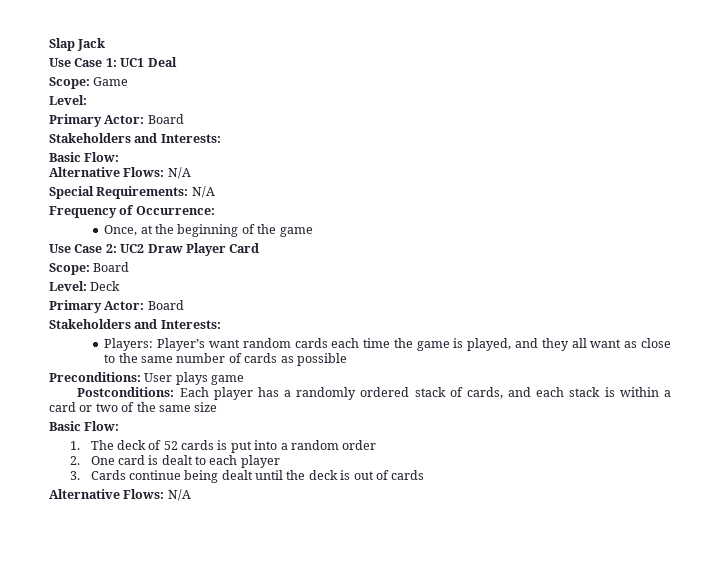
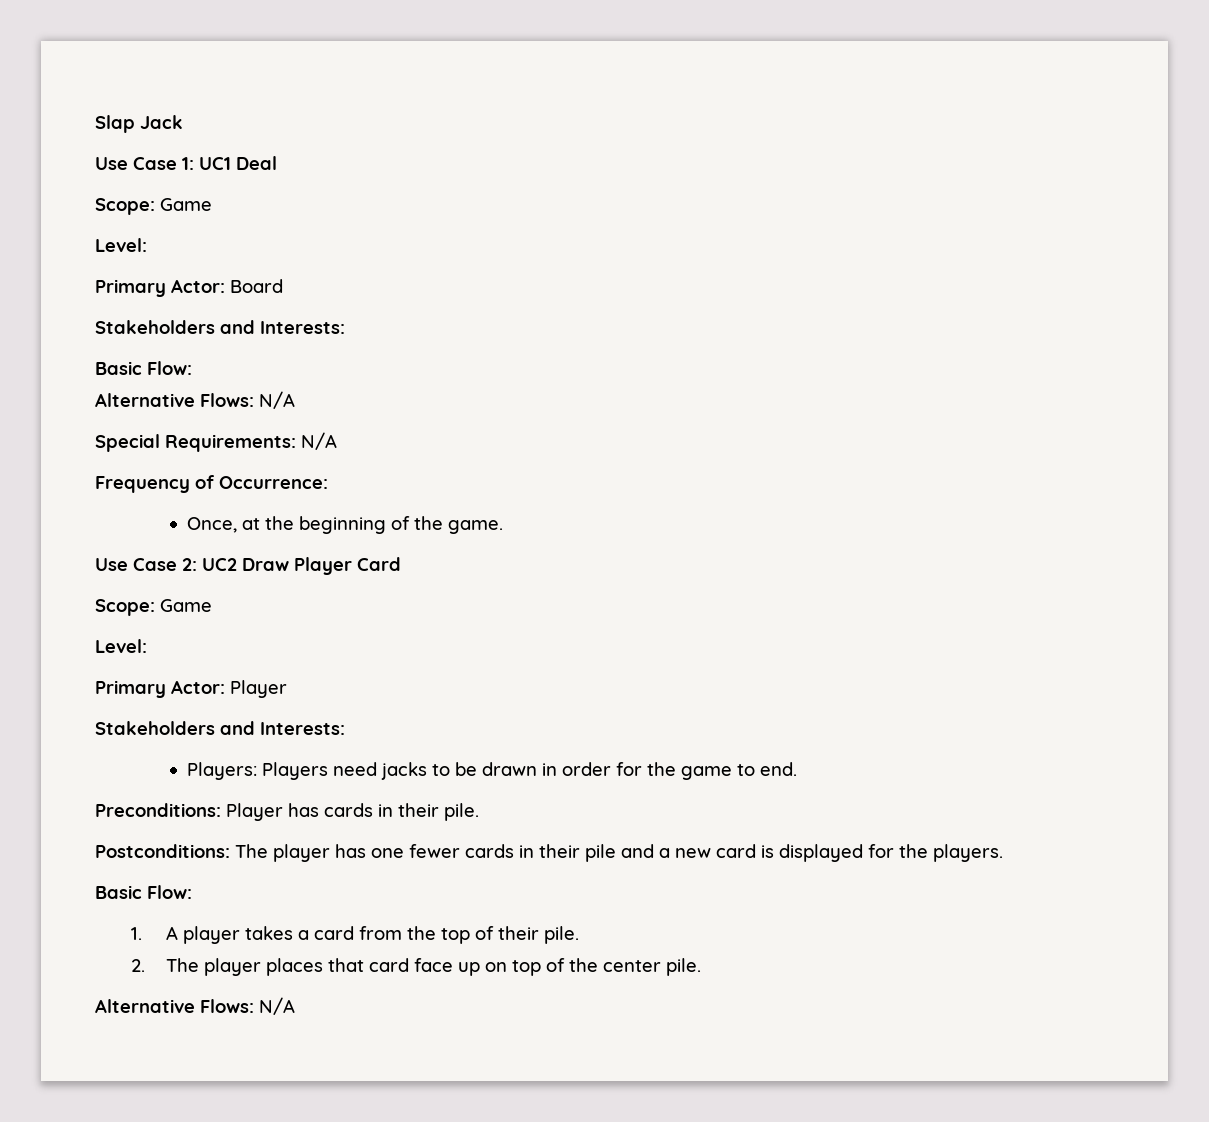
- Once, at the beginning of the game
+ Once, at the beginning of the game.
  Use Case 2: UC2 Draw Player Card
- Scope: Board
- Level: Deck
- Primary Actor: Board
+ Scope: Game
+ Level:
+ Primary Actor: Player
- Players: Player’s want random cards each time the game is played, and they all want as close to the same number of cards as possible
- Preconditions: User plays game
+ Players: Players need jacks to be drawn in order for the game to end.
+ Preconditions: Player has cards in their pile.
- Postconditions: Each player has a randomly ordered stack of cards, and each stack is within a card or two of the same size
+ Postconditions: The player has one fewer cards in their pile and a new card is displayed for the players.
  Basic Flow:
- 1. The deck of 52 cards is put into a random order
- 2. One card is dealt to each player
- 3. Cards continue being dealt until the deck is out of cards
+ 1. A player takes a card from the top of their pile.
+ 2. The player places that card face up on top of the center pile.

